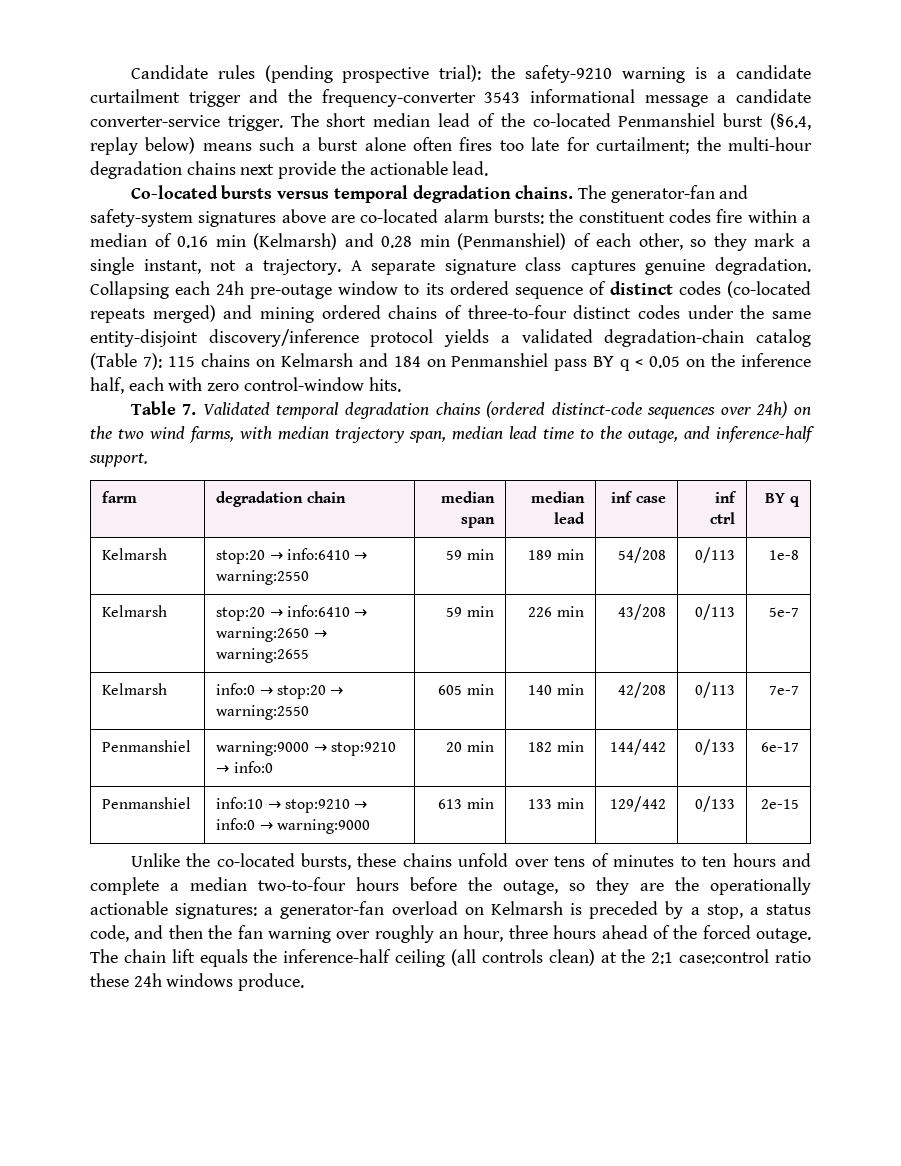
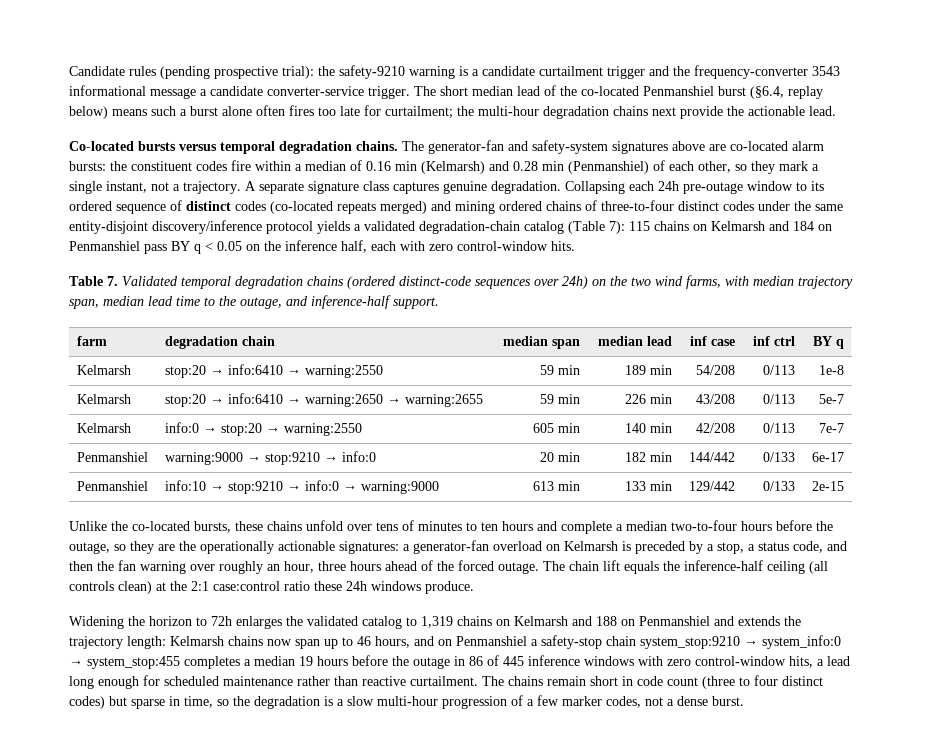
+ Widening the horizon to 72h enlarges the validated catalog to 1,319 chains on Kelmarsh and 188 on Penmanshiel and extends the trajectory length: Kelmarsh chains now span up to 46 hours, and on Penmanshiel a safety-stop chain system_stop:9210 → system_info:0 → system_stop:455 completes a median 19 hours before the outage in 86 of 445 inference windows with zero control-window hits, a lead long enough for scheduled maintenance rather than reactive curtailment. The chains remain short in code count (three to four distinct codes) but sparse in time, so the degradation is a slow multi-hour progression of a few marker codes, not a dense burst.

